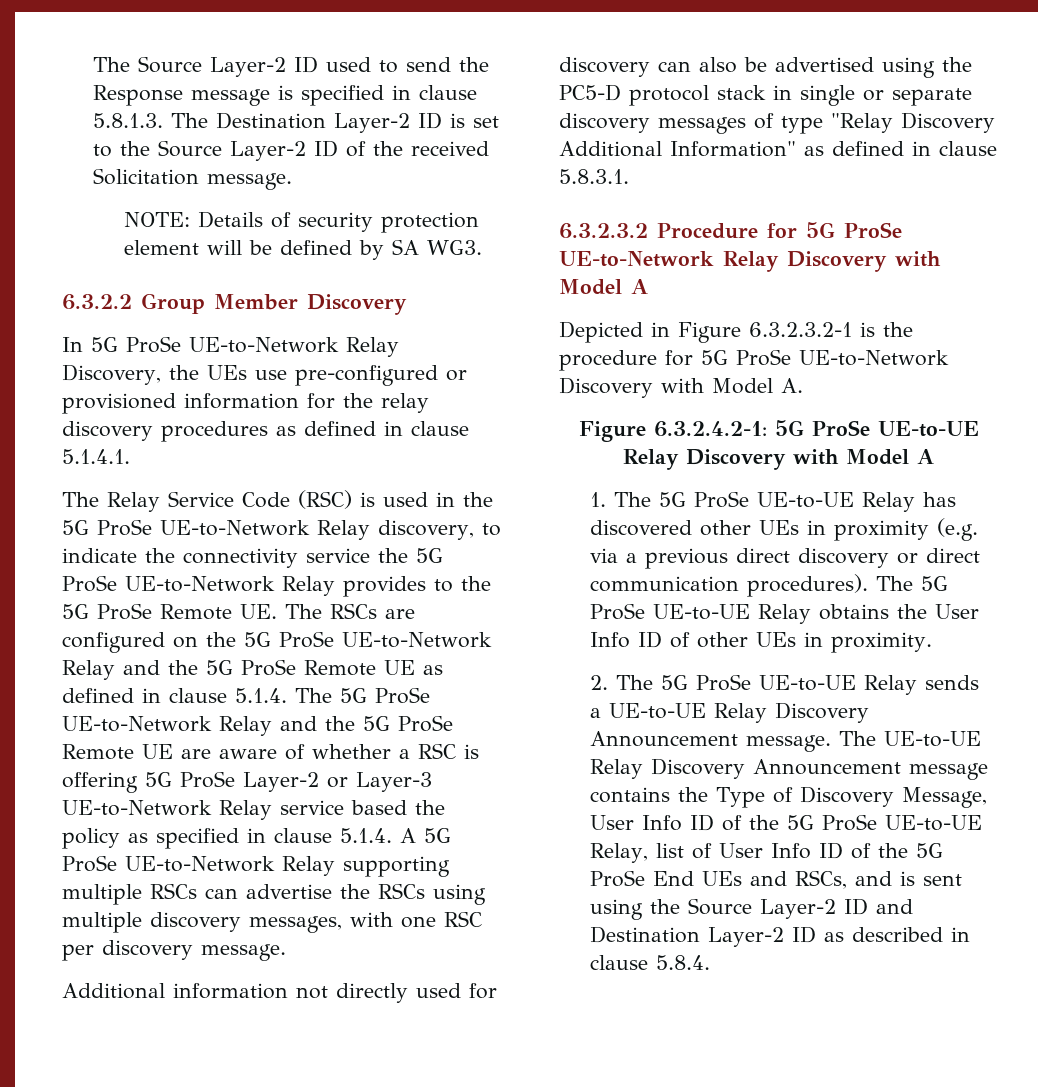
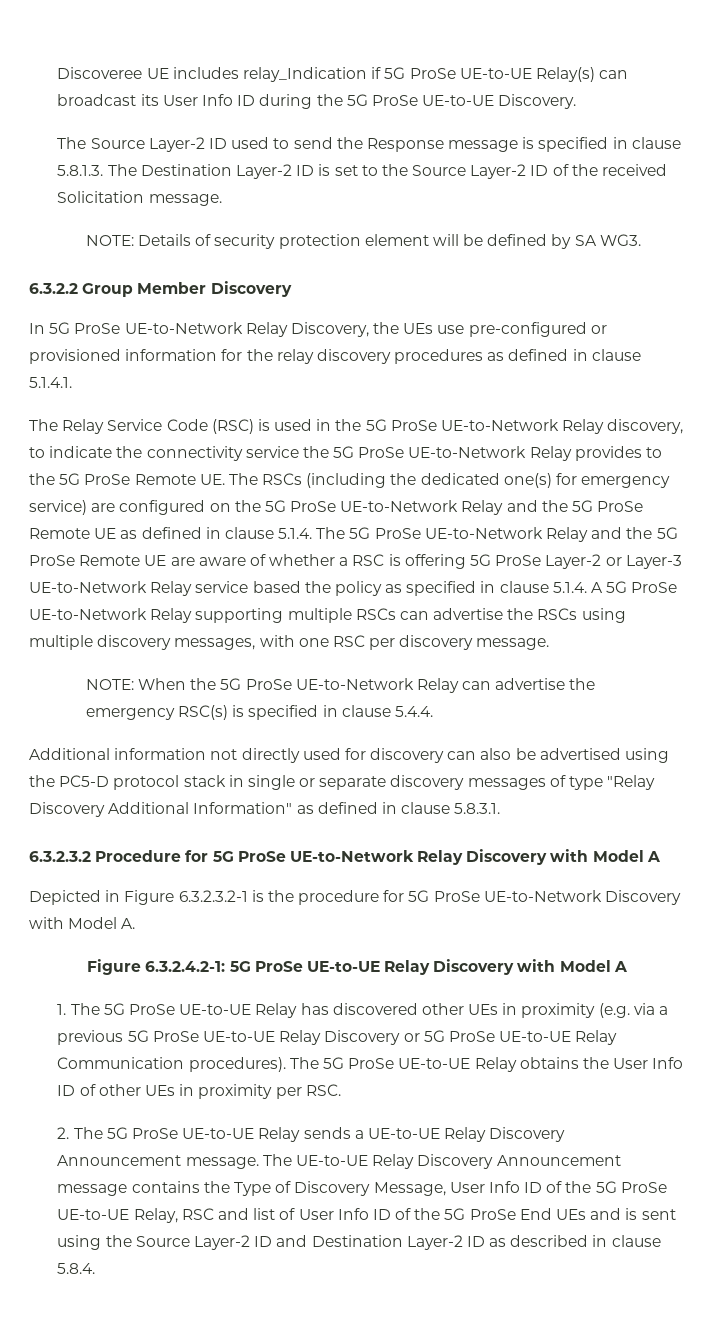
+ Discoveree UE includes relay_Indication if 5G ProSe UE-to-UE Relay(s) can broadcast its User Info ID during the 5G ProSe UE-to-UE Discovery.
- The Relay Service Code (RSC) is used in the 5G ProSe UE-to-Network Relay discovery, to indicate the connectivity service the 5G ProSe UE-to-Network Relay provides to the 5G ProSe Remote UE. The RSCs are configured on the 5G ProSe UE-to-Network Relay and the 5G ProSe Remote UE as defined in clause 5.1.4. The 5G ProSe UE-to-Network Relay and the 5G ProSe Remote UE are aware of whether a RSC is offering 5G ProSe Layer-2 or Layer-3 UE-to-Network Relay service based the policy as specified in clause 5.1.4. A 5G ProSe UE-to-Network Relay supporting multiple RSCs can advertise the RSCs using multiple discovery messages, with one RSC per discovery message.
+ The Relay Service Code (RSC) is used in the 5G ProSe UE-to-Network Relay discovery, to indicate the connectivity service the 5G ProSe UE-to-Network Relay provides to the 5G ProSe Remote UE. The RSCs (including the dedicated one(s) for emergency service) are configured on the 5G ProSe UE-to-Network Relay and the 5G ProSe Remote UE as defined in clause 5.1.4. The 5G ProSe UE-to-Network Relay and the 5G ProSe Remote UE are aware of whether a RSC is offering 5G ProSe Layer-2 or Layer-3 UE-to-Network Relay service based the policy as specified in clause 5.1.4. A 5G ProSe UE-to-Network Relay supporting multiple RSCs can advertise the RSCs using multiple discovery messages, with one RSC per discovery message.
+ NOTE: When the 5G ProSe UE-to-Network Relay can advertise the emergency RSC(s) is specified in clause 5.4.4.
- 1. The 5G ProSe UE-to-UE Relay has discovered other UEs in proximity (e.g. via a previous direct discovery or direct communication procedures).
+ 1. The 5G ProSe UE-to-UE Relay has discovered other UEs in proximity (e.g. via a previous 5G ProSe UE-to-UE Relay Discovery or 5G ProSe UE-to-UE Relay Communication procedures).
- The 5G ProSe UE-to-UE Relay obtains the User Info ID of other UEs in proximity.
+ The 5G ProSe UE-to-UE Relay obtains the User Info ID of other UEs in proximity per RSC.
- The UE-to-UE Relay Discovery Announcement message contains the Type of Discovery Message, User Info ID of the 5G ProSe UE-to-UE Relay, list of User Info ID of the 5G ProSe End UEs and RSCs, and is sent using the Source Layer-2 ID and Destination Layer-2 ID as described in clause 5.8.4.
+ The UE-to-UE Relay Discovery Announcement message contains the Type of Discovery Message, User Info ID of the 5G ProSe UE-to-UE Relay, RSC and list of User Info ID of the 5G ProSe End UEs and is sent using the Source Layer-2 ID and Destination Layer-2 ID as described in clause 5.8.4.

